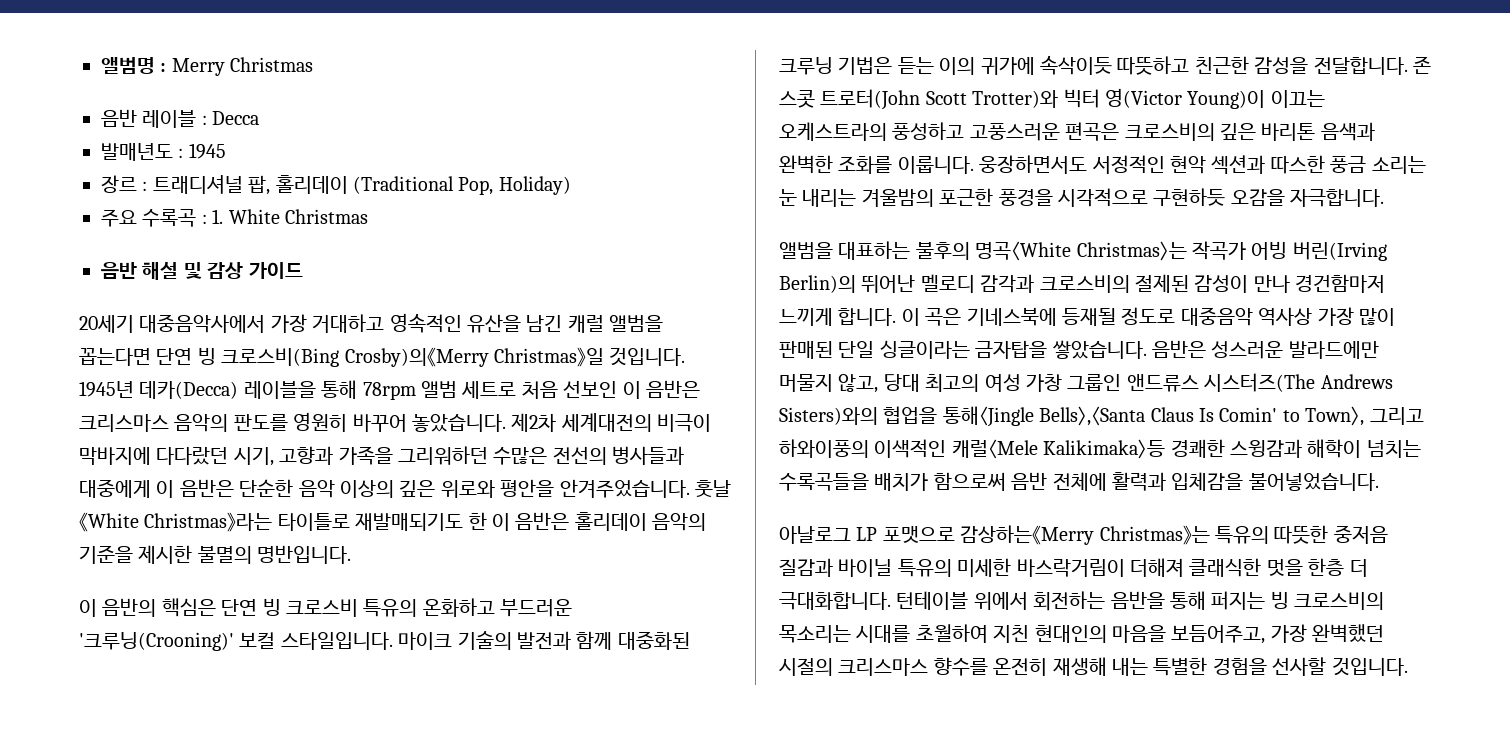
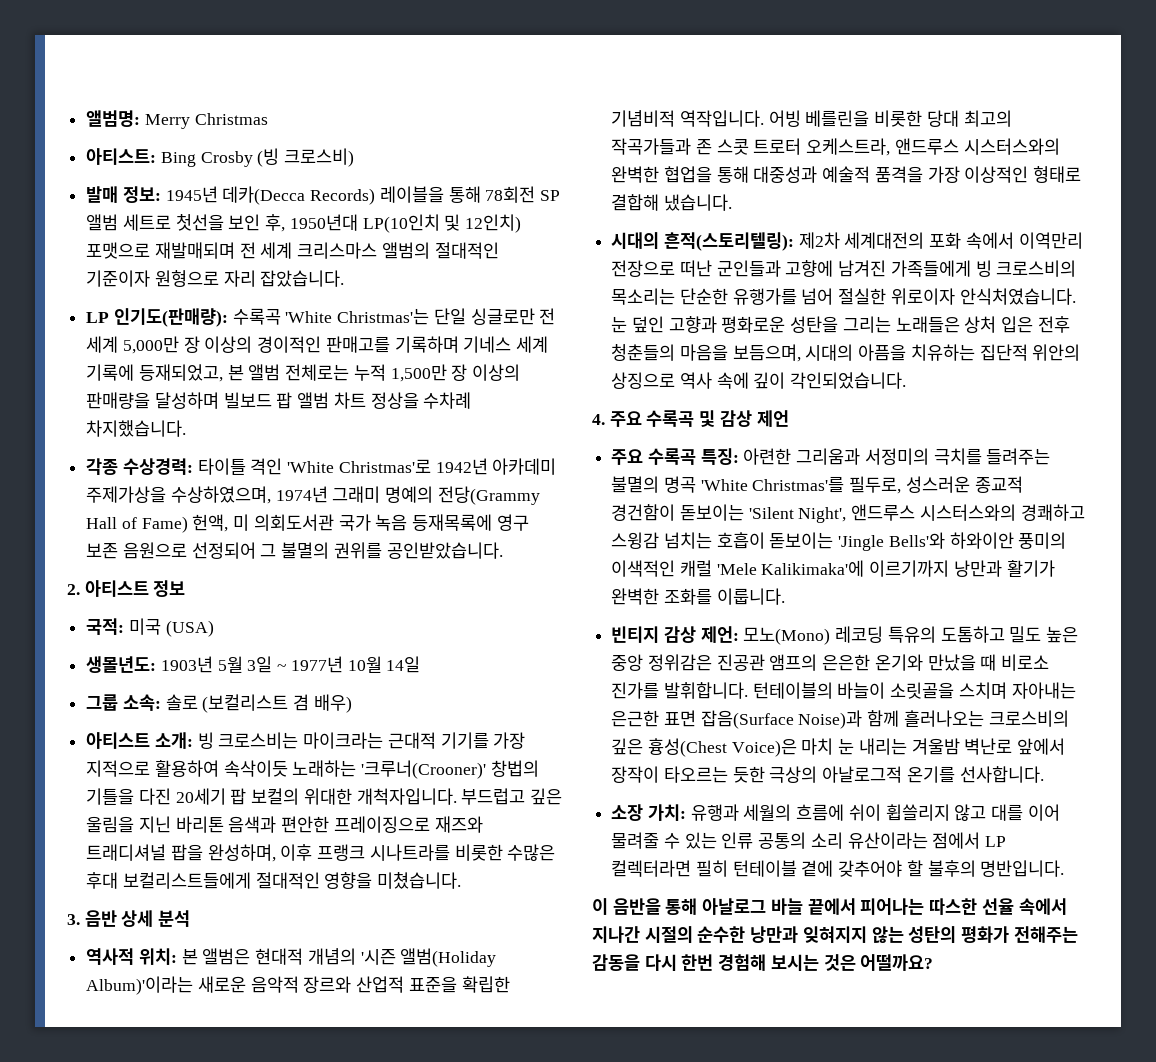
- 앨범명 : Merry Christmas
+ 앨범명: Merry Christmas
- 음반 레이블 : Decca
- 발매년도 : 1945
- 장르 : 트래디셔널 팝, 홀리데이 (Traditional Pop, Holiday)
- 주요 수록곡 : 1. White Christmas
- 음반 해설 및 감상 가이드
- 20세기 대중음악사에서 가장 거대하고 영속적인 유산을 남긴 캐럴 앨범을 꼽는다면 단연 빙 크로스비(Bing Crosby)의《Merry Christmas》일 것입니다. 1945년 데카(Decca) 레이블을 통해 78rpm 앨범 세트로 처음 선보인 이 음반은 크리스마스 음악의 판도를 영원히 바꾸어 놓았습니다. 제2차 세계대전의 비극이 막바지에 다다랐던 시기, 고향과 가족을 그리워하던 수많은 전선의 병사들과 대중에게 이 음반은 단순한 음악 이상의 깊은 위로와 평안을 안겨주었습니다. 훗날《White Christmas》라는 타이틀로 재발매되기도 한 이 음반은 홀리데이 음악의 기준을 제시한 불멸의 명반입니다.
- 이 음반의 핵심은 단연 빙 크로스비 특유의 온화하고 부드러운 '크루닝(Crooning)' 보컬 스타일입니다. 마이크 기술의 발전과 함께 대중화된 크루닝 기법은 듣는 이의 귀가에 속삭이듯 따뜻하고 친근한 감성을 전달합니다. 존 스콧 트로터(John Scott Trotter)와 빅터 영(Victor Young)이 이끄는 오케스트라의 풍성하고 고풍스러운 편곡은 크로스비의 깊은 바리톤 음색과 완벽한 조화를 이룹니다. 웅장하면서도 서정적인 현악 섹션과 따스한 풍금 소리는 눈 내리는 겨울밤의 포근한 풍경을 시각적으로 구현하듯 오감을 자극합니다.
- 앨범을 대표하는 불후의 명곡〈White Christmas〉는 작곡가 어빙 버린(Irving Berlin)의 뛰어난 멜로디 감각과 크로스비의 절제된 감성이 만나 경건함마저 느끼게 합니다. 이 곡은 기네스북에 등재될 정도로 대중음악 역사상 가장 많이 판매된 단일 싱글이라는 금자탑을 쌓았습니다. 음반은 성스러운 발라드에만 머물지 않고, 당대 최고의 여성 가창 그룹인 앤드류스 시스터즈(The Andrews Sisters)와의 협업을 통해〈Jingle Bells〉,〈Santa Claus Is Comin' to Town〉, 그리고 하와이풍의 이색적인 캐럴〈Mele Kalikimaka〉등 경쾌한 스윙감과 해학이 넘치는 수록곡들을 배치가 함으로써 음반 전체에 활력과 입체감을 불어넣었습니다.
- 아날로그 LP 포맷으로 감상하는《Merry Christmas》는 특유의 따뜻한 중저음 질감과 바이닐 특유의 미세한 바스락거림이 더해져 클래식한 멋을 한층 더 극대화합니다. 턴테이블 위에서 회전하는 음반을 통해 퍼지는 빙 크로스비의 목소리는 시대를 초월하여 지친 현대인의 마음을 보듬어주고, 가장 완벽했던 시절의 크리스마스 향수를 온전히 재생해 내는 특별한 경험을 선사할 것입니다.
+ 아티스트: Bing Crosby (빙 크로스비)
+ 발매 정보: 1945년 데카(Decca Records) 레이블을 통해 78회전 SP 앨범 세트로 첫선을 보인 후, 1950년대 LP(10인치 및 12인치) 포맷으로 재발매되며 전 세계 크리스마스 앨범의 절대적인 기준이자 원형으로 자리 잡았습니다.
+ LP 인기도(판매량): 수록곡 'White Christmas'는 단일 싱글로만 전 세계 5,000만 장 이상의 경이적인 판매고를 기록하며 기네스 세계 기록에 등재되었고, 본 앨범 전체로는 누적 1,500만 장 이상의 판매량을 달성하며 빌보드 팝 앨범 차트 정상을 수차례 차지했습니다.
+ 각종 수상경력: 타이틀 격인 'White Christmas'로 1942년 아카데미 주제가상을 수상하였으며, 1974년 그래미 명예의 전당(Grammy Hall of Fame) 헌액, 미 의회도서관 국가 녹음 등재목록에 영구 보존 음원으로 선정되어 그 불멸의 권위를 공인받았습니다.
+ 2. 아티스트 정보
+ 국적: 미국 (USA)
+ 생몰년도: 1903년 5월 3일 ~ 1977년 10월 14일
+ 그룹 소속: 솔로 (보컬리스트 겸 배우)
+ 아티스트 소개: 빙 크로스비는 마이크라는 근대적 기기를 가장 지적으로 활용하여 속삭이듯 노래하는 '크루너(Crooner)' 창법의 기틀을 다진 20세기 팝 보컬의 위대한 개척자입니다. 부드럽고 깊은 울림을 지닌 바리톤 음색과 편안한 프레이징으로 재즈와 트래디셔널 팝을 완성하며, 이후 프랭크 시나트라를 비롯한 수많은 후대 보컬리스트들에게 절대적인 영향을 미쳤습니다.
+ 3. 음반 상세 분석
+ 역사적 위치: 본 앨범은 현대적 개념의 '시즌 앨범(Holiday Album)'이라는 새로운 음악적 장르와 산업적 표준을 확립한 기념비적 역작입니다. 어빙 베를린을 비롯한 당대 최고의 작곡가들과 존 스콧 트로터 오케스트라, 앤드루스 시스터스와의 완벽한 협업을 통해 대중성과 예술적 품격을 가장 이상적인 형태로 결합해 냈습니다.
+ 시대의 흔적(스토리텔링): 제2차 세계대전의 포화 속에서 이역만리 전장으로 떠난 군인들과 고향에 남겨진 가족들에게 빙 크로스비의 목소리는 단순한 유행가를 넘어 절실한 위로이자 안식처였습니다. 눈 덮인 고향과 평화로운 성탄을 그리는 노래들은 상처 입은 전후 청춘들의 마음을 보듬으며, 시대의 아픔을 치유하는 집단적 위안의 상징으로 역사 속에 깊이 각인되었습니다.
+ 4. 주요 수록곡 및 감상 제언
+ 주요 수록곡 특징: 아련한 그리움과 서정미의 극치를 들려주는 불멸의 명곡 'White Christmas'를 필두로, 성스러운 종교적 경건함이 돋보이는 'Silent Night', 앤드루스 시스터스와의 경쾌하고 스윙감 넘치는 호흡이 돋보이는 'Jingle Bells'와 하와이안 풍미의 이색적인 캐럴 'Mele Kalikimaka'에 이르기까지 낭만과 활기가 완벽한 조화를 이룹니다.
+ 빈티지 감상 제언: 모노(Mono) 레코딩 특유의 도톰하고 밀도 높은 중앙 정위감은 진공관 앰프의 은은한 온기와 만났을 때 비로소 진가를 발휘합니다. 턴테이블의 바늘이 소릿골을 스치며 자아내는 은근한 표면 잡음(Surface Noise)과 함께 흘러나오는 크로스비의 깊은 흉성(Chest Voice)은 마치 눈 내리는 겨울밤 벽난로 앞에서 장작이 타오르는 듯한 극상의 아날로그적 온기를 선사합니다.
+ 소장 가치: 유행과 세월의 흐름에 쉬이 휩쓸리지 않고 대를 이어 물려줄 수 있는 인류 공통의 소리 유산이라는 점에서 LP 컬렉터라면 필히 턴테이블 곁에 갖추어야 할 불후의 명반입니다.
+ 이 음반을 통해 아날로그 바늘 끝에서 피어나는 따스한 선율 속에서 지나간 시절의 순수한 낭만과 잊혀지지 않는 성탄의 평화가 전해주는 감동을 다시 한번 경험해 보시는 것은 어떨까요?

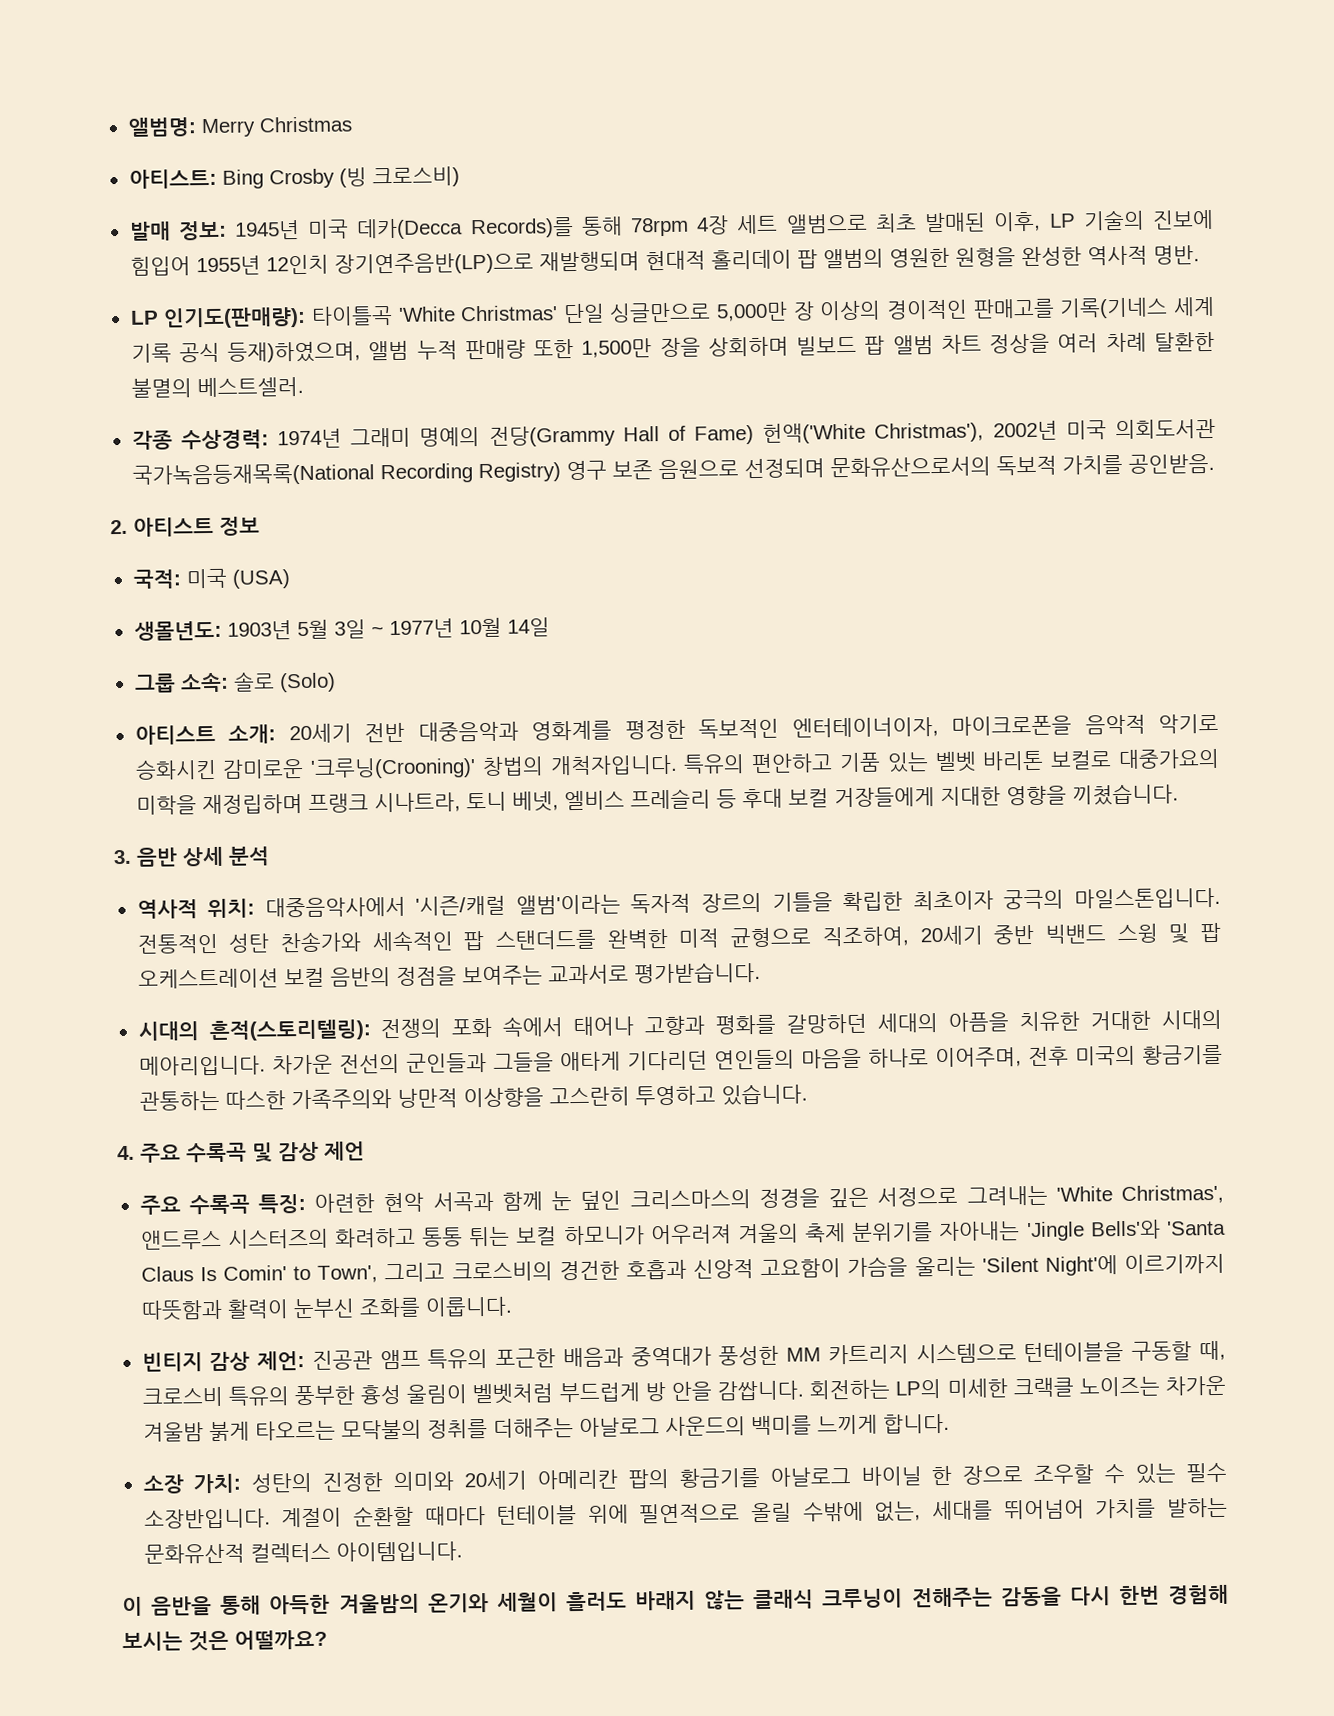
- 발매 정보: 1945년 데카(Decca Records) 레이블을 통해 78회전 SP 앨범 세트로 첫선을 보인 후, 1950년대 LP(10인치 및 12인치) 포맷으로 재발매되며 전 세계 크리스마스 앨범의 절대적인 기준이자 원형으로 자리 잡았습니다.
- LP 인기도(판매량): 수록곡 'White Christmas'는 단일 싱글로만 전 세계 5,000만 장 이상의 경이적인 판매고를 기록하며 기네스 세계 기록에 등재되었고, 본 앨범 전체로는 누적 1,500만 장 이상의 판매량을 달성하며 빌보드 팝 앨범 차트 정상을 수차례 차지했습니다.
- 각종 수상경력: 타이틀 격인 'White Christmas'로 1942년 아카데미 주제가상을 수상하였으며, 1974년 그래미 명예의 전당(Grammy Hall of Fame) 헌액, 미 의회도서관 국가 녹음 등재목록에 영구 보존 음원으로 선정되어 그 불멸의 권위를 공인받았습니다.
+ 발매 정보: 1945년 미국 데카(Decca Records)를 통해 78rpm 4장 세트 앨범으로 최초 발매된 이후, LP 기술의 진보에 힘입어 1955년 12인치 장기연주음반(LP)으로 재발행되며 현대적 홀리데이 팝 앨범의 영원한 원형을 완성한 역사적 명반.
+ LP 인기도(판매량): 타이틀곡 'White Christmas' 단일 싱글만으로 5,000만 장 이상의 경이적인 판매고를 기록(기네스 세계 기록 공식 등재)하였으며, 앨범 누적 판매량 또한 1,500만 장을 상회하며 빌보드 팝 앨범 차트 정상을 여러 차례 탈환한 불멸의 베스트셀러.
+ 각종 수상경력: 1974년 그래미 명예의 전당(Grammy Hall of Fame) 헌액('White Christmas'), 2002년 미국 의회도서관 국가녹음등재목록(National Recording Registry) 영구 보존 음원으로 선정되며 문화유산으로서의 독보적 가치를 공인받음.
- 그룹 소속: 솔로 (보컬리스트 겸 배우)
+ 그룹 소속: 솔로 (Solo)
- 아티스트 소개: 빙 크로스비는 마이크라는 근대적 기기를 가장 지적으로 활용하여 속삭이듯 노래하는 '크루너(Crooner)' 창법의 기틀을 다진 20세기 팝 보컬의 위대한 개척자입니다. 부드럽고 깊은 울림을 지닌 바리톤 음색과 편안한 프레이징으로 재즈와 트래디셔널 팝을 완성하며, 이후 프랭크 시나트라를 비롯한 수많은 후대 보컬리스트들에게 절대적인 영향을 미쳤습니다.
+ 아티스트 소개: 20세기 전반 대중음악과 영화계를 평정한 독보적인 엔터테이너이자, 마이크로폰을 음악적 악기로 승화시킨 감미로운 '크루닝(Crooning)' 창법의 개척자입니다. 특유의 편안하고 기품 있는 벨벳 바리톤 보컬로 대중가요의 미학을 재정립하며 프랭크 시나트라, 토니 베넷, 엘비스 프레슬리 등 후대 보컬 거장들에게 지대한 영향을 끼쳤습니다.
- 역사적 위치: 본 앨범은 현대적 개념의 '시즌 앨범(Holiday Album)'이라는 새로운 음악적 장르와 산업적 표준을 확립한 기념비적 역작입니다. 어빙 베를린을 비롯한 당대 최고의 작곡가들과 존 스콧 트로터 오케스트라, 앤드루스 시스터스와의 완벽한 협업을 통해 대중성과 예술적 품격을 가장 이상적인 형태로 결합해 냈습니다.
- 시대의 흔적(스토리텔링): 제2차 세계대전의 포화 속에서 이역만리 전장으로 떠난 군인들과 고향에 남겨진 가족들에게 빙 크로스비의 목소리는 단순한 유행가를 넘어 절실한 위로이자 안식처였습니다. 눈 덮인 고향과 평화로운 성탄을 그리는 노래들은 상처 입은 전후 청춘들의 마음을 보듬으며, 시대의 아픔을 치유하는 집단적 위안의 상징으로 역사 속에 깊이 각인되었습니다.
+ 역사적 위치: 대중음악사에서 '시즌/캐럴 앨범'이라는 독자적 장르의 기틀을 확립한 최초이자 궁극의 마일스톤입니다. 전통적인 성탄 찬송가와 세속적인 팝 스탠더드를 완벽한 미적 균형으로 직조하여, 20세기 중반 빅밴드 스윙 및 팝 오케스트레이션 보컬 음반의 정점을 보여주는 교과서로 평가받습니다.
+ 시대의 흔적(스토리텔링): 전쟁의 포화 속에서 태어나 고향과 평화를 갈망하던 세대의 아픔을 치유한 거대한 시대의 메아리입니다. 차가운 전선의 군인들과 그들을 애타게 기다리던 연인들의 마음을 하나로 이어주며, 전후 미국의 황금기를 관통하는 따스한 가족주의와 낭만적 이상향을 고스란히 투영하고 있습니다.
- 주요 수록곡 특징: 아련한 그리움과 서정미의 극치를 들려주는 불멸의 명곡 'White Christmas'를 필두로, 성스러운 종교적 경건함이 돋보이는 'Silent Night', 앤드루스 시스터스와의 경쾌하고 스윙감 넘치는 호흡이 돋보이는 'Jingle Bells'와 하와이안 풍미의 이색적인 캐럴 'Mele Kalikimaka'에 이르기까지 낭만과 활기가 완벽한 조화를 이룹니다.
+ 주요 수록곡 특징: 아련한 현악 서곡과 함께 눈 덮인 크리스마스의 정경을 깊은 서정으로 그려내는 'White Christmas', 앤드루스 시스터즈의 화려하고 통통 튀는 보컬 하모니가 어우러져 겨울의 축제 분위기를 자아내는 'Jingle Bells'와 'Santa Claus Is Comin' to Town', 그리고 크로스비의 경건한 호흡과 신앙적 고요함이 가슴을 울리는 'Silent Night'에 이르기까지 따뜻함과 활력이 눈부신 조화를 이룹니다.
- 빈티지 감상 제언: 모노(Mono) 레코딩 특유의 도톰하고 밀도 높은 중앙 정위감은 진공관 앰프의 은은한 온기와 만났을 때 비로소 진가를 발휘합니다. 턴테이블의 바늘이 소릿골을 스치며 자아내는 은근한 표면 잡음(Surface Noise)과 함께 흘러나오는 크로스비의 깊은 흉성(Chest Voice)은 마치 눈 내리는 겨울밤 벽난로 앞에서 장작이 타오르는 듯한 극상의 아날로그적 온기를 선사합니다.
- 소장 가치: 유행과 세월의 흐름에 쉬이 휩쓸리지 않고 대를 이어 물려줄 수 있는 인류 공통의 소리 유산이라는 점에서 LP 컬렉터라면 필히 턴테이블 곁에 갖추어야 할 불후의 명반입니다.
- 이 음반을 통해 아날로그 바늘 끝에서 피어나는 따스한 선율 속에서 지나간 시절의 순수한 낭만과 잊혀지지 않는 성탄의 평화가 전해주는 감동을 다시 한번 경험해 보시는 것은 어떨까요?
+ 빈티지 감상 제언: 진공관 앰프 특유의 포근한 배음과 중역대가 풍성한 MM 카트리지 시스템으로 턴테이블을 구동할 때, 크로스비 특유의 풍부한 흉성 울림이 벨벳처럼 부드럽게 방 안을 감쌉니다. 회전하는 LP의 미세한 크랙클 노이즈는 차가운 겨울밤 붉게 타오르는 모닥불의 정취를 더해주는 아날로그 사운드의 백미를 느끼게 합니다.
+ 소장 가치: 성탄의 진정한 의미와 20세기 아메리칸 팝의 황금기를 아날로그 바이닐 한 장으로 조우할 수 있는 필수 소장반입니다. 계절이 순환할 때마다 턴테이블 위에 필연적으로 올릴 수밖에 없는, 세대를 뛰어넘어 가치를 발하는 문화유산적 컬렉터스 아이템입니다.
+ 이 음반을 통해 아득한 겨울밤의 온기와 세월이 흘러도 바래지 않는 클래식 크루닝이 전해주는 감동을 다시 한번 경험해 보시는 것은 어떨까요?

